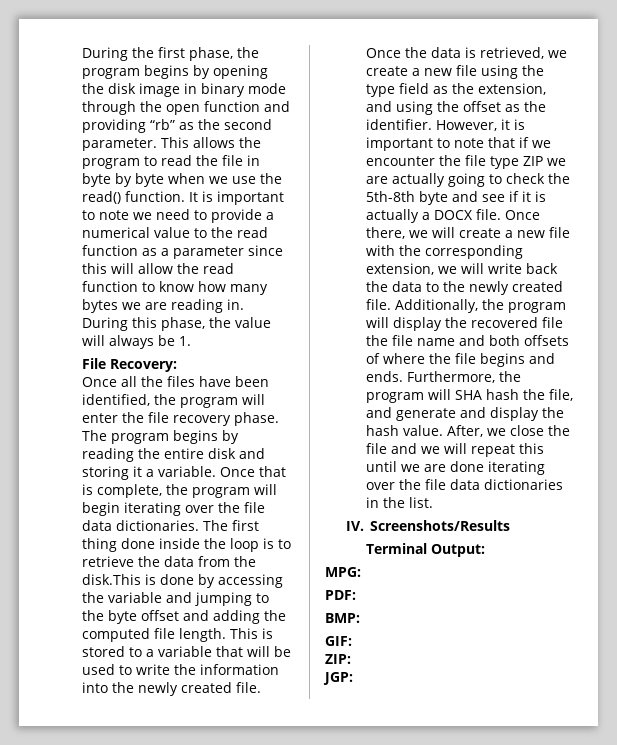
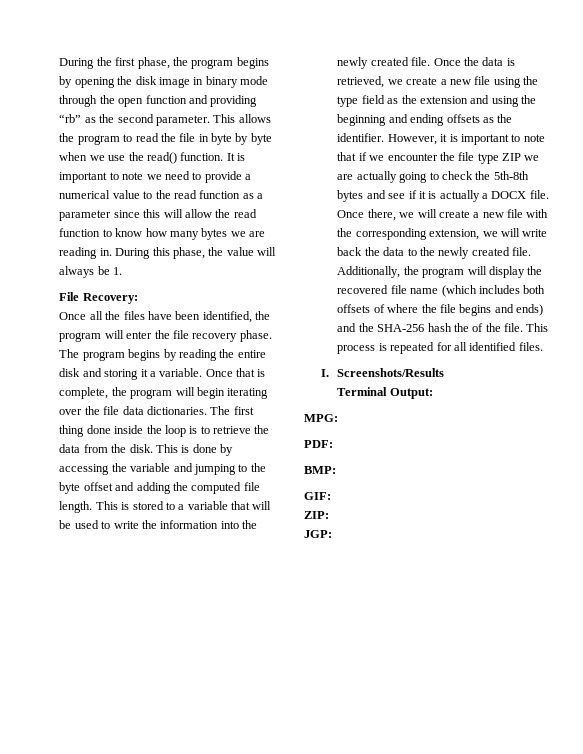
- The first thing done inside the loop is to retrieve the data from the disk.This is done by accessing the variable and jumping to the byte offset and adding the computed file length.
+ The first thing done inside the loop is to retrieve the data from the disk. This is done by accessing the variable and jumping to the byte offset and adding the computed file length.
- Once the data is retrieved, we create a new file using the type field as the extension, and using the offset as the identifier.
+ Once the data is retrieved, we create a new file using the type field as the extension and using the beginning and ending offsets as the identifier.
- However, it is important to note that if we encounter the file type ZIP we are actually going to check the 5th-8th byte and see if it is actually a DOCX file.
+ However, it is important to note that if we encounter the file type ZIP we are actually going to check the 5th-8th bytes and see if it is actually a DOCX file.
- Additionally, the program will display the recovered file the file name and both offsets of where the file begins and ends. Furthermore, the program will SHA hash the file, and generate and display the hash value. After, we close the file and we will repeat this until we are done iterating over the file data dictionaries in the list.
- IV. Screenshots/Results
+ Additionally, the program will display the recovered file name (which includes both offsets of where the file begins and ends) and the SHA-256 hash the of the file. This process is repeated for all identified files.
+ I. Screenshots/Results

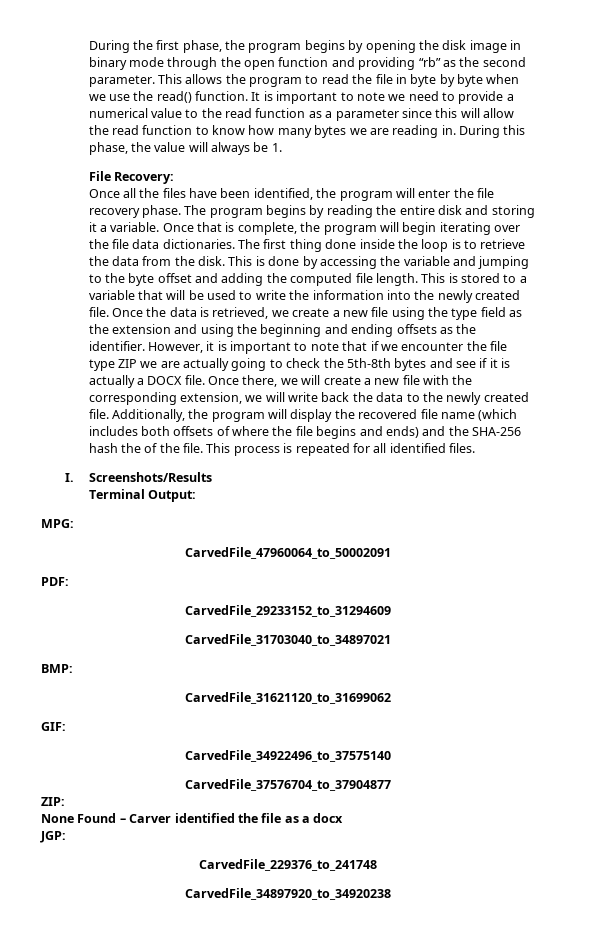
+ CarvedFile_47960064_to_50002091
+ CarvedFile_29233152_to_31294609
+ CarvedFile_31703040_to_34897021
+ CarvedFile_31621120_to_31699062
+ CarvedFile_34922496_to_37575140
+ CarvedFile_37576704_to_37904877
+ None Found – Carver identified the file as a docx
+ CarvedFile_229376_to_241748
+ CarvedFile_34897920_to_34920238

